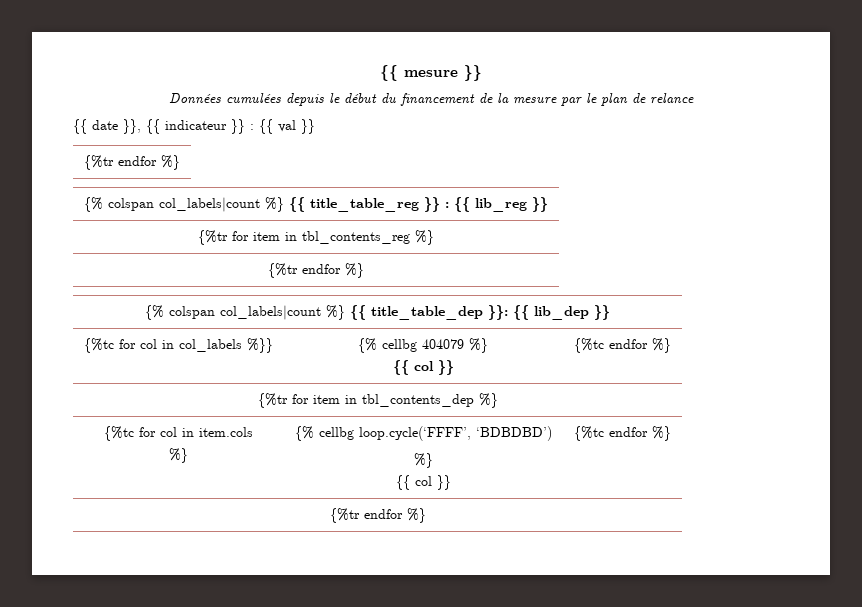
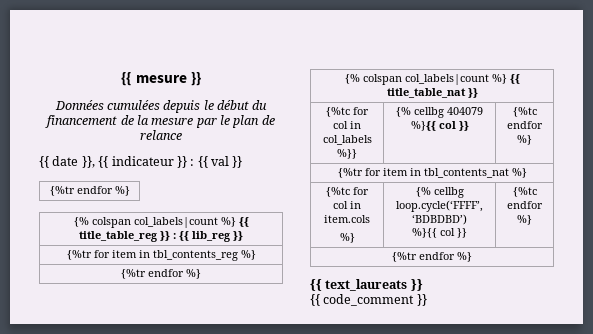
- {% colspan col_labels|count %} {{ title_table_dep }}: {{ lib_dep }}
+ {% colspan col_labels|count %} {{ title_table_nat }}
- {%tc for col in col_labels %}} | {% cellbg 404079 %}
- {{ col }} | {%tc endfor %}
+ {%tc for col in col_labels %}} | {% cellbg 404079 %}{{ col }} | {%tc endfor %}
- {%tr for item in tbl_contents_dep %}
+ {%tr for item in tbl_contents_nat %}
  {%tc for col in item.cols
  %} | {% cellbg loop.cycle(‘FFFF’, ‘BDBDBD’)
- %}
- {{ col }} | {%tc endfor %}
+ %}{{ col }} | {%tc endfor %}
+ {{ text_laureats }}
+ {{ code_comment }}

